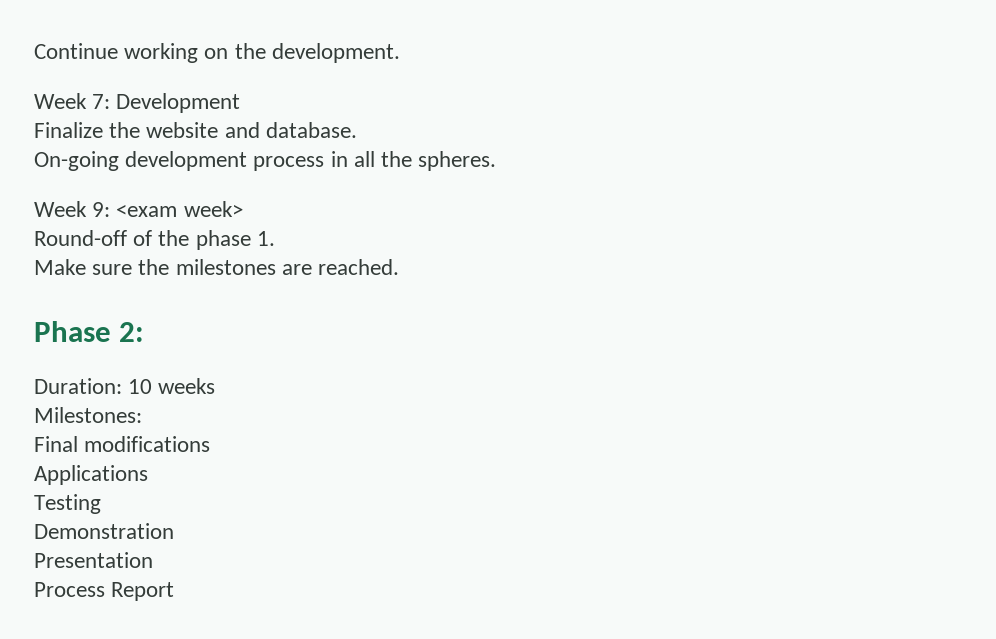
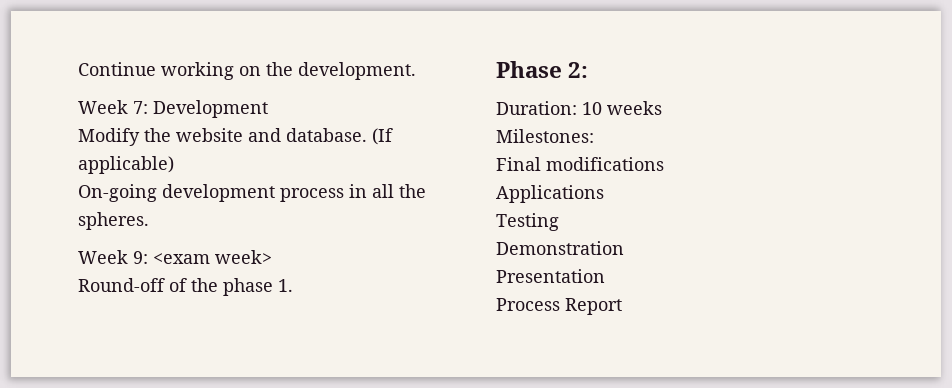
- Finalize the website and database.
+ Modify the website and database. (If applicable)
- Make sure the milestones are reached.

